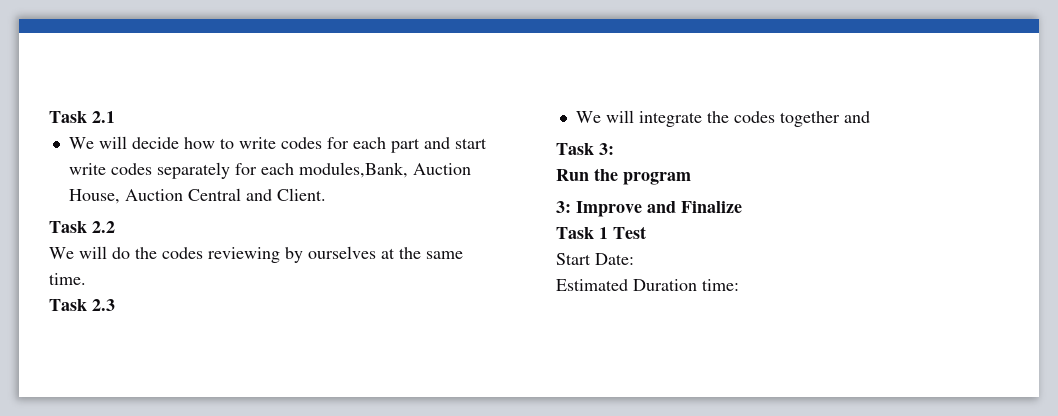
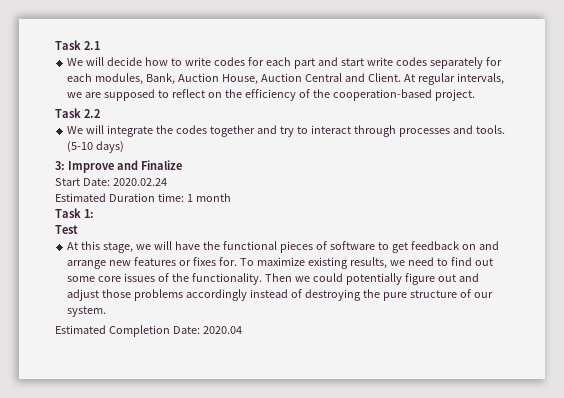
- We will decide how to write codes for each part and start write codes separately for each modules,Bank, Auction House, Auction Central and Client.
+ We will decide how to write codes for each part and start write codes separately for each modules, Bank, Auction House, Auction Central and Client. At regular intervals, we are supposed to reflect on the efficiency of the cooperation-based project.
  Task 2.2
- We will do the codes reviewing by ourselves at the same time.
- Task 2.3
- We will integrate the codes together and
- Task 3:
- Run the program
+ We will integrate the codes together and try to interact through processes and tools. (5-10 days)
- Task 1 Test
- Start Date:
+ Start Date: 2020.02.24
- Estimated Duration time:
+ Estimated Duration time: 1 month
+ Task 1:
+ Test
+ At this stage, we will have the functional pieces of software to get feedback on and arrange new features or fixes for. To maximize existing results, we need to find out some core issues of the functionality. Then we could potentially figure out and adjust those problems accordingly instead of destroying the pure structure of our system.
+ Estimated Completion Date: 2020.04

